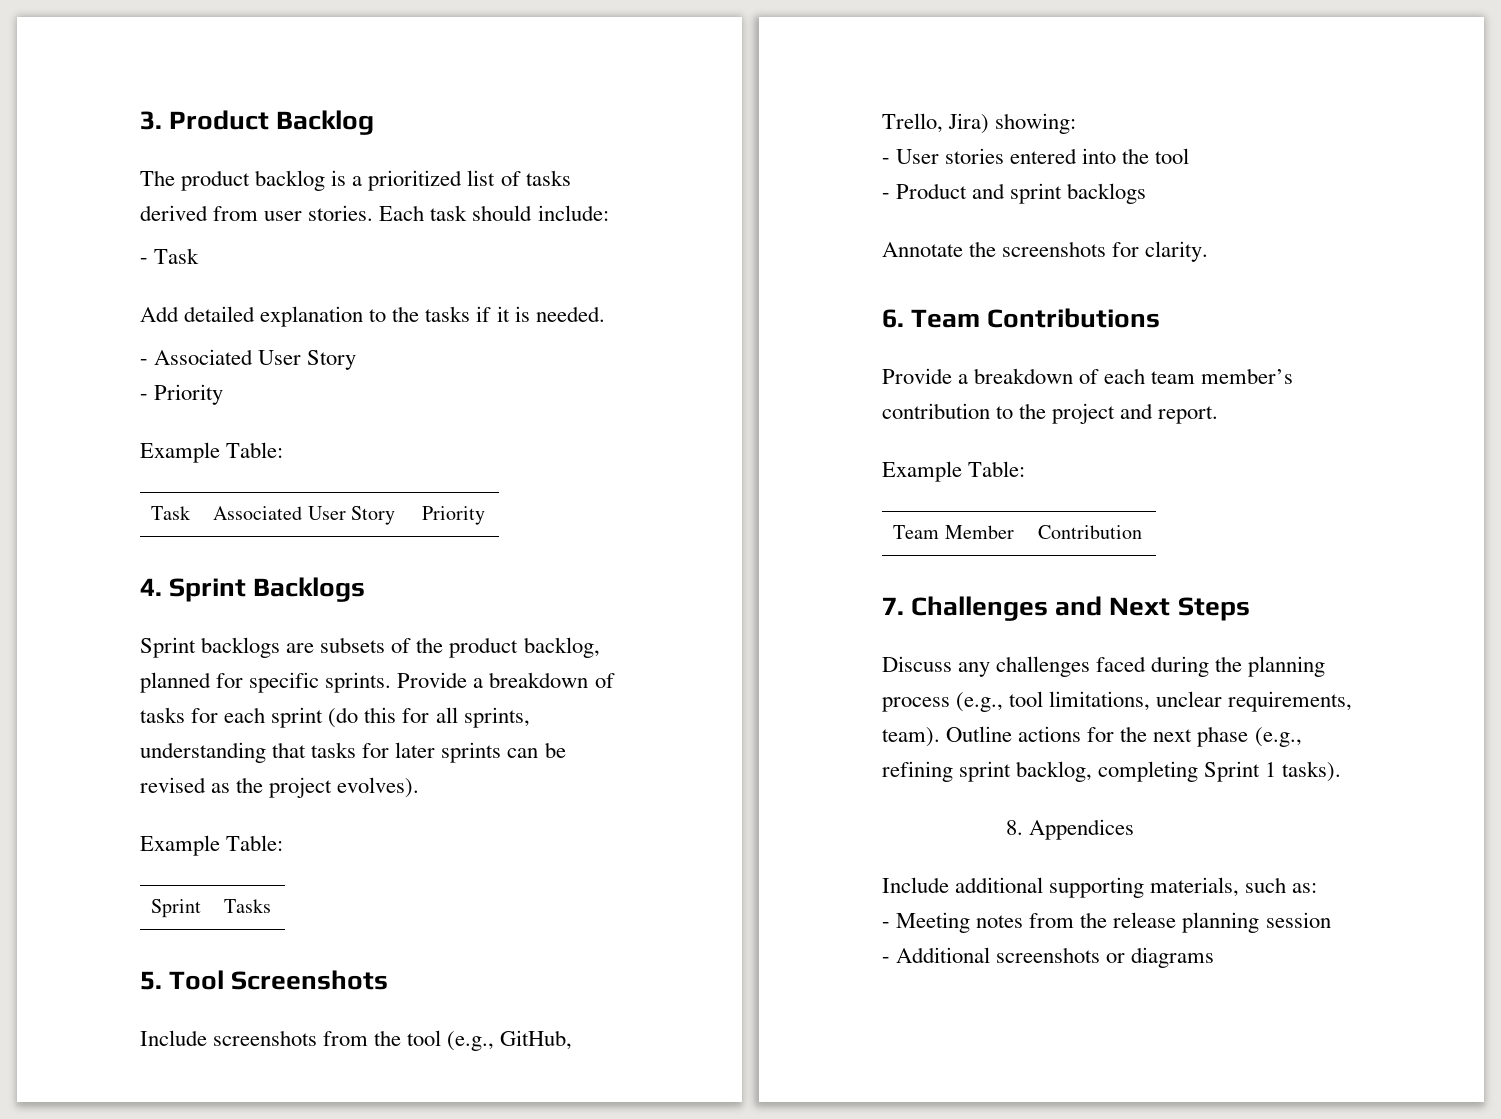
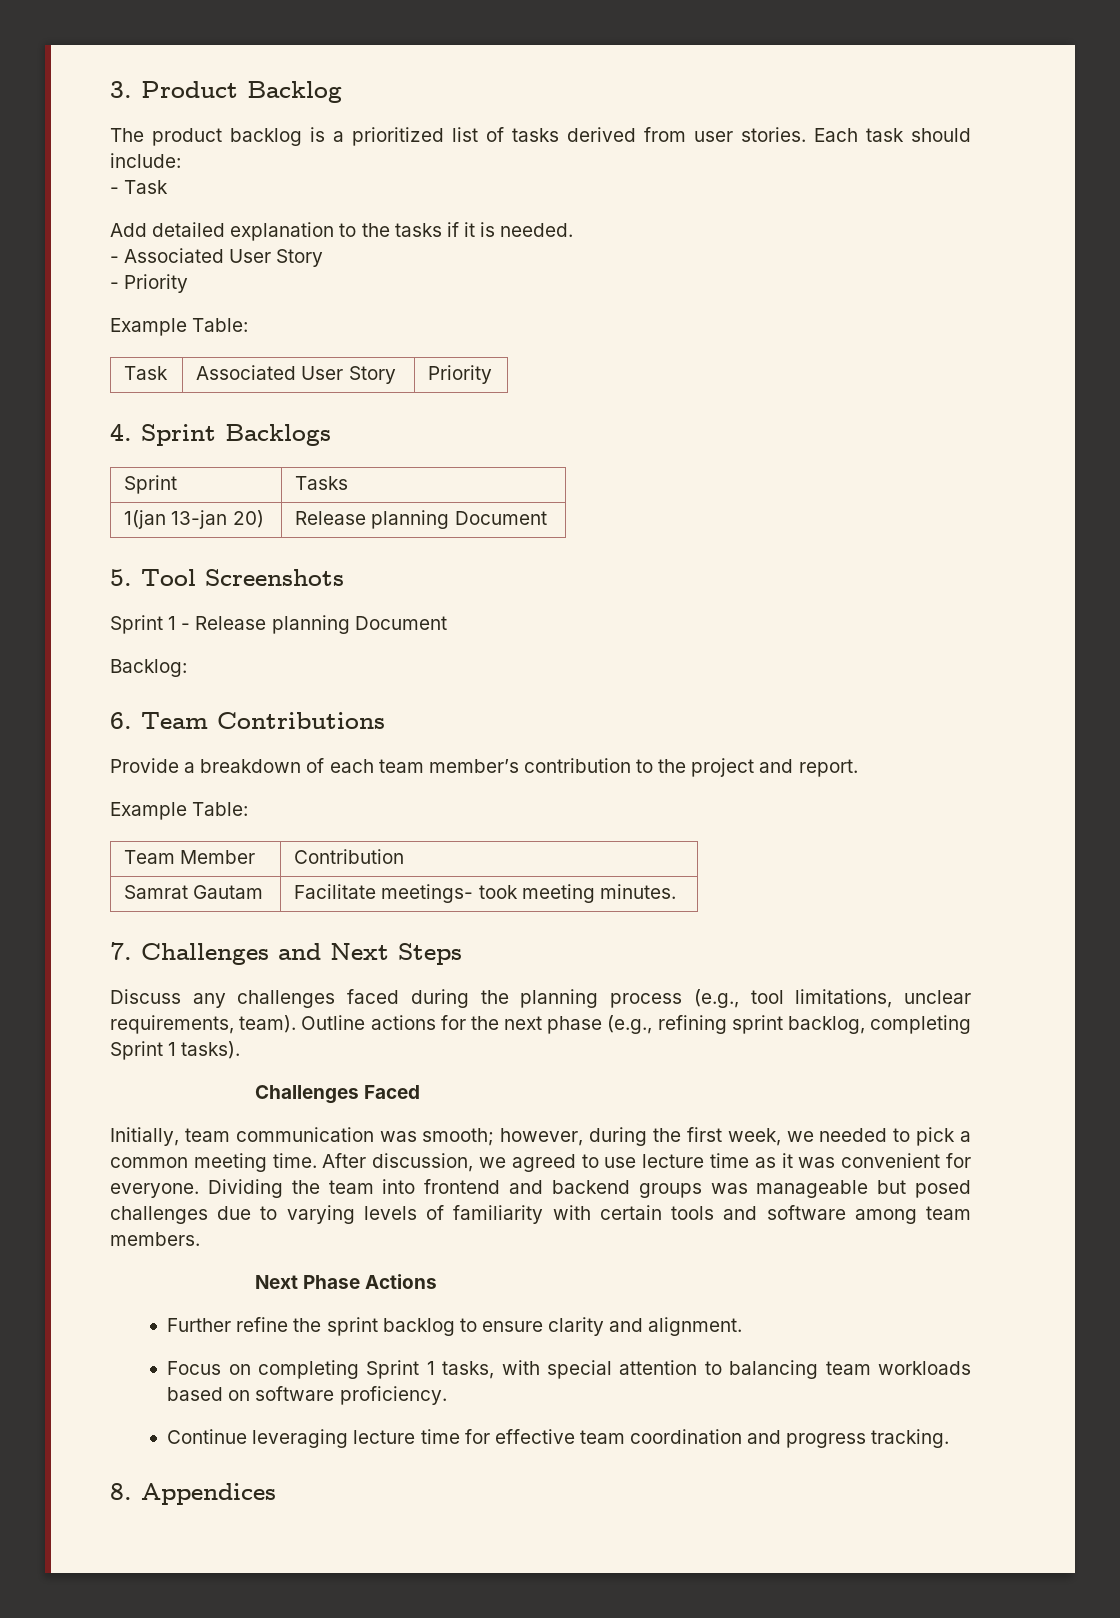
- Sprint backlogs are subsets of the product backlog, planned for specific sprints. Provide a breakdown of tasks for each sprint (do this for all sprints, understanding that tasks for later sprints can be revised as the project evolves).
- Example Table:
  Sprint | Tasks
+ 1(jan 13-jan 20) | Release planning Document
  5. Tool Screenshots
- Include screenshots from the tool (e.g., GitHub, Trello, Jira) showing:
- - User stories entered into the tool
- - Product and sprint backlogs
- Annotate the screenshots for clarity.
+ Sprint 1 - Release planning Document
+ Backlog:
+ Samrat Gautam | Facilitate meetings- took meeting minutes.
+ Challenges Faced
+ Initially, team communication was smooth; however, during the first week, we needed to pick a common meeting time. After discussion, we agreed to use lecture time as it was convenient for everyone. Dividing the team into frontend and backend groups was manageable but posed challenges due to varying levels of familiarity with certain tools and software among team members.
+ Next Phase Actions
+ Further refine the sprint backlog to ensure clarity and alignment.
+ Focus on completing Sprint 1 tasks, with special attention to balancing team workloads based on software proficiency.
+ Continue leveraging lecture time for effective team coordination and progress tracking.
  8. Appendices
- Include additional supporting materials, such as:
- - Meeting notes from the release planning session
- - Additional screenshots or diagrams

